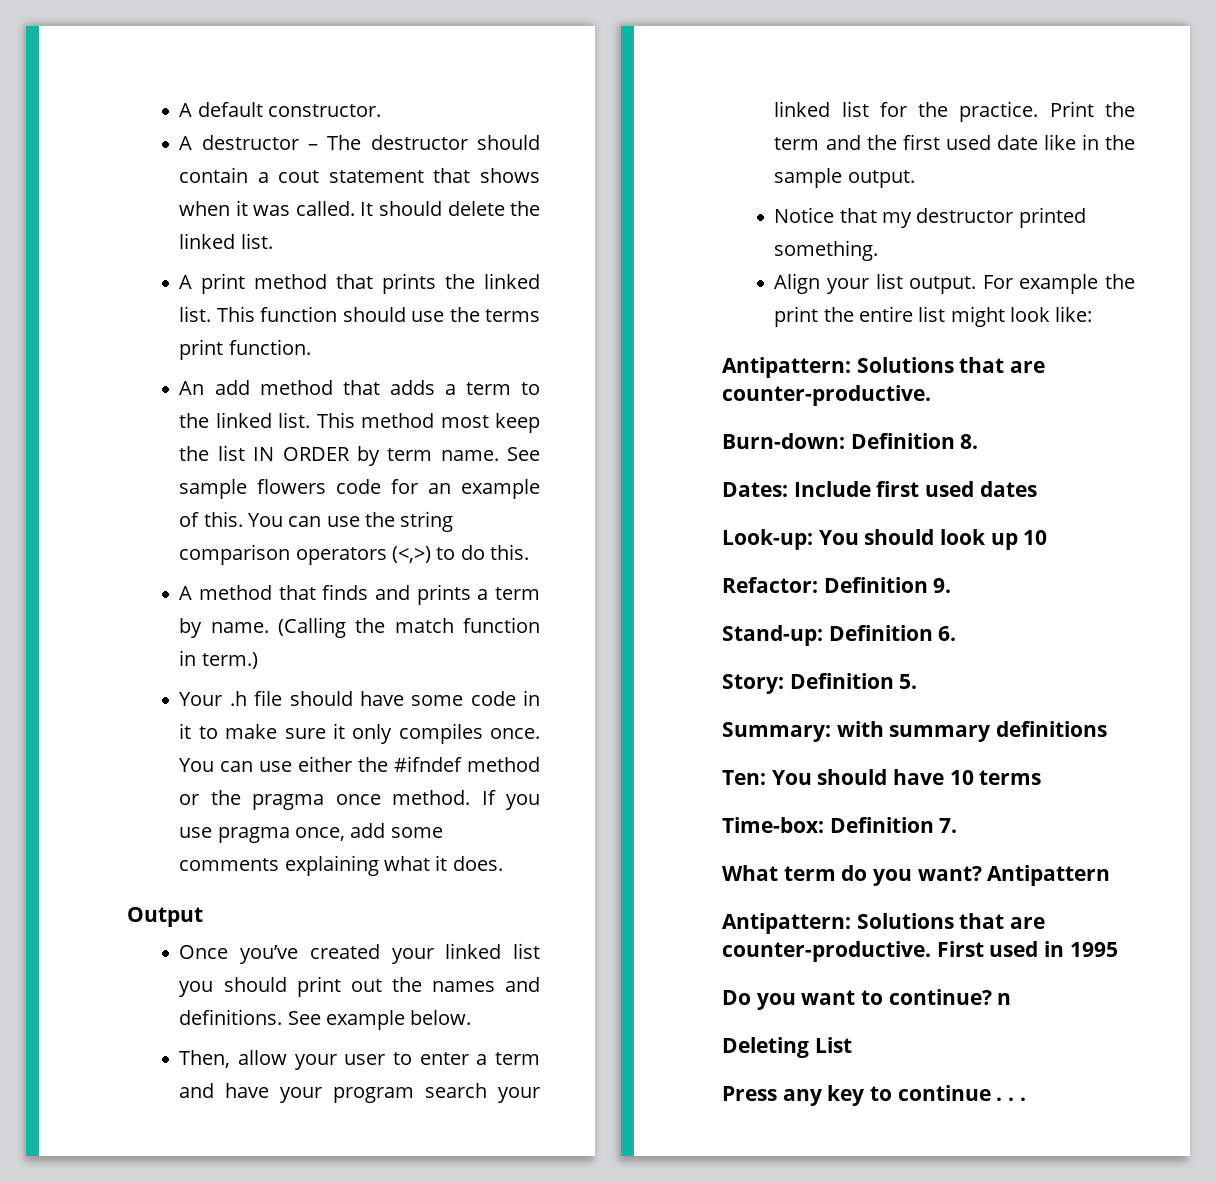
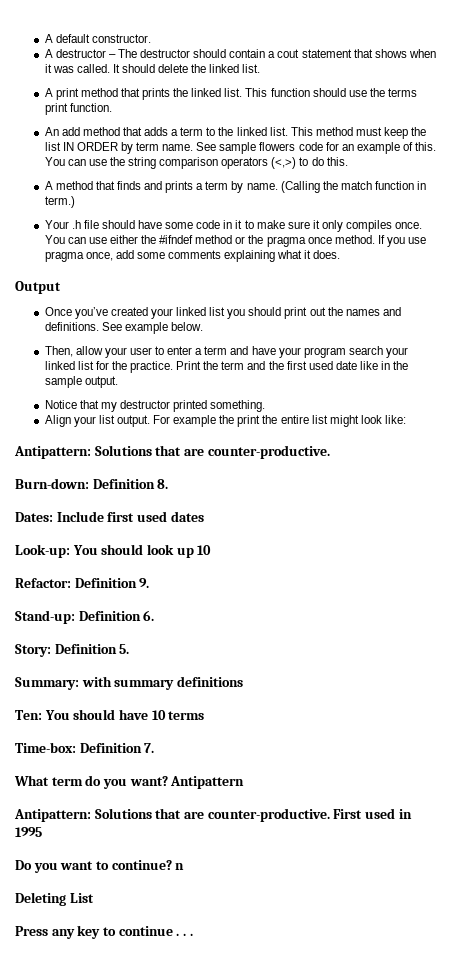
- This method most keep the list IN ORDER by term name.
+ This method must keep the list IN ORDER by term name.

